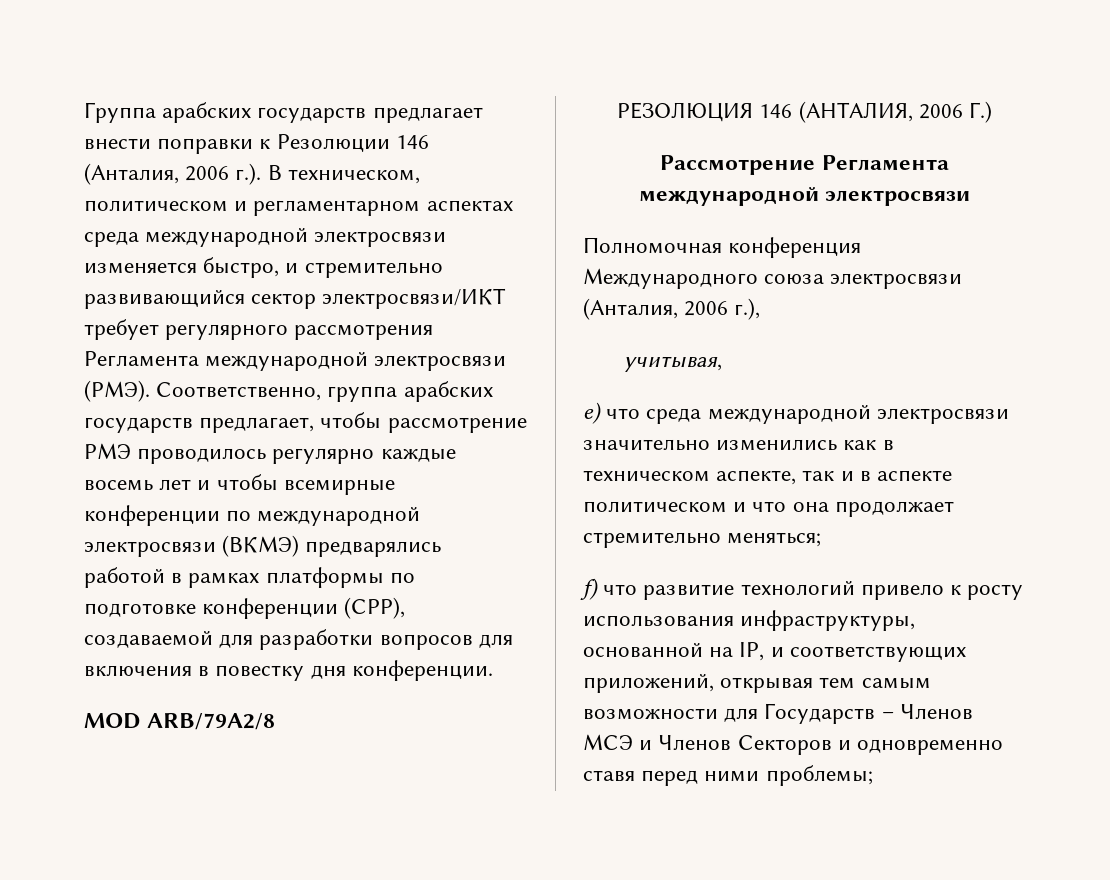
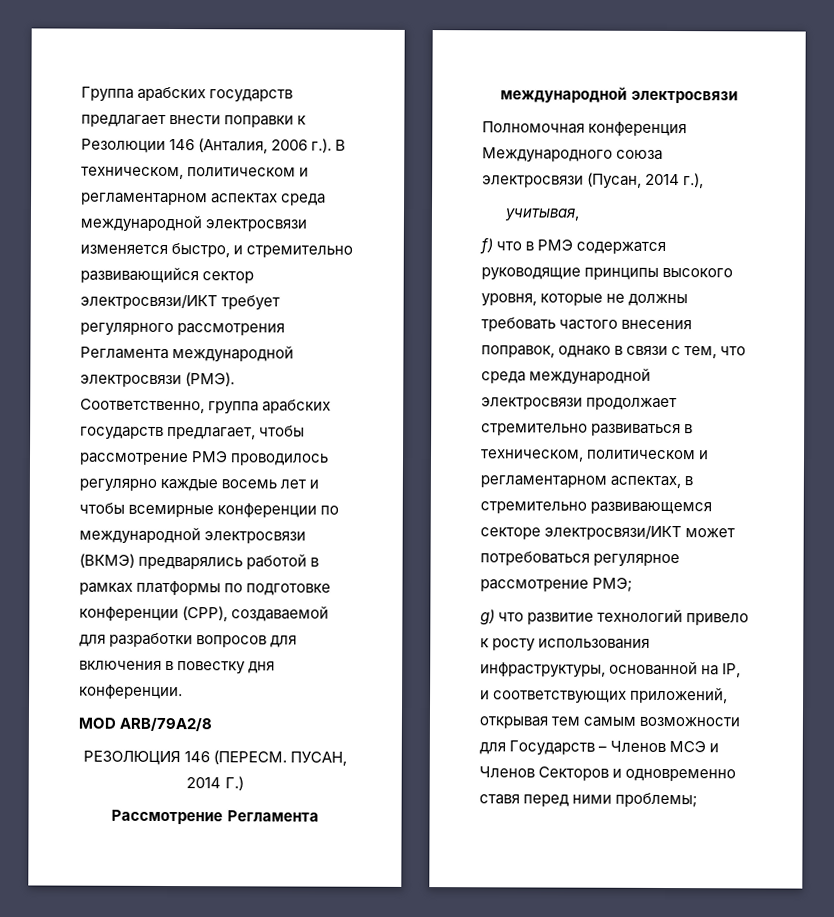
- РЕЗОЛЮЦИЯ 146 (АНТАЛИЯ, 2006 Г.)
+ РЕЗОЛЮЦИЯ 146 (ПЕРЕСМ. ПУСАН, 2014 Г.)
- Полномочная конференция Международного союза электросвязи (Aнталия, 2006 г.),
+ Полномочная конференция Международного союза электросвязи (Пусан, 2014 г.),
- e) что среда международной электросвязи значительно изменились как в техническом аспекте, так и в аспекте политическом и что она продолжает стремительно меняться;
- f) что развитие технологий привело к росту использования инфраструктуры, основанной на IP, и соответствующих приложений, открывая тем самым возможности для Государств – Членов МСЭ и Членов Секторов и одновременно ставя перед ними проблемы;
+ f) что в РМЭ содержатся руководящие принципы высокого уровня, которые не должны требовать частого внесения поправок, однако в связи с тем, что среда международной электросвязи продолжает стремительно развиваться в техническом, политическом и регламентарном аспектах, в стремительно развивающемся секторе электросвязи/ИКТ может потребоваться регулярное рассмотрение РМЭ;
+ g) что развитие технологий привело к росту использования инфраструктуры, основанной на IP, и соответствующих приложений, открывая тем самым возможности для Государств – Членов МСЭ и Членов Секторов и одновременно ставя перед ними проблемы;

